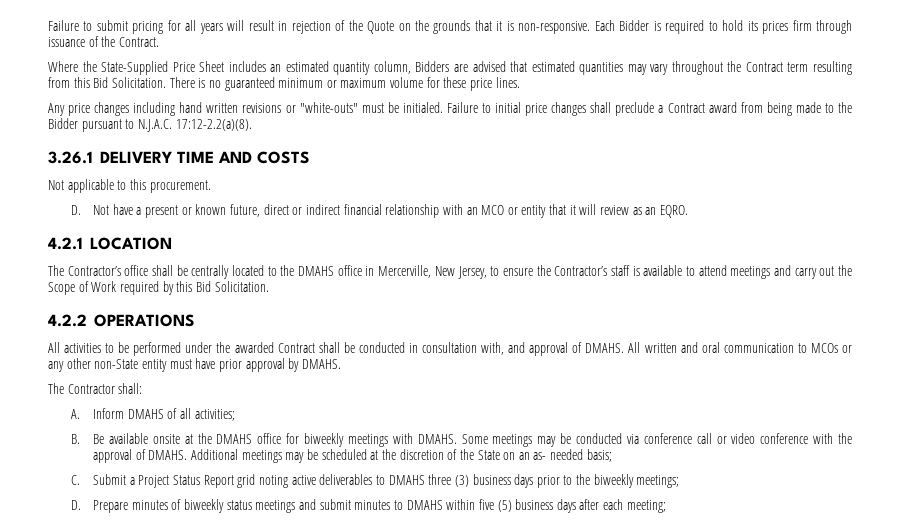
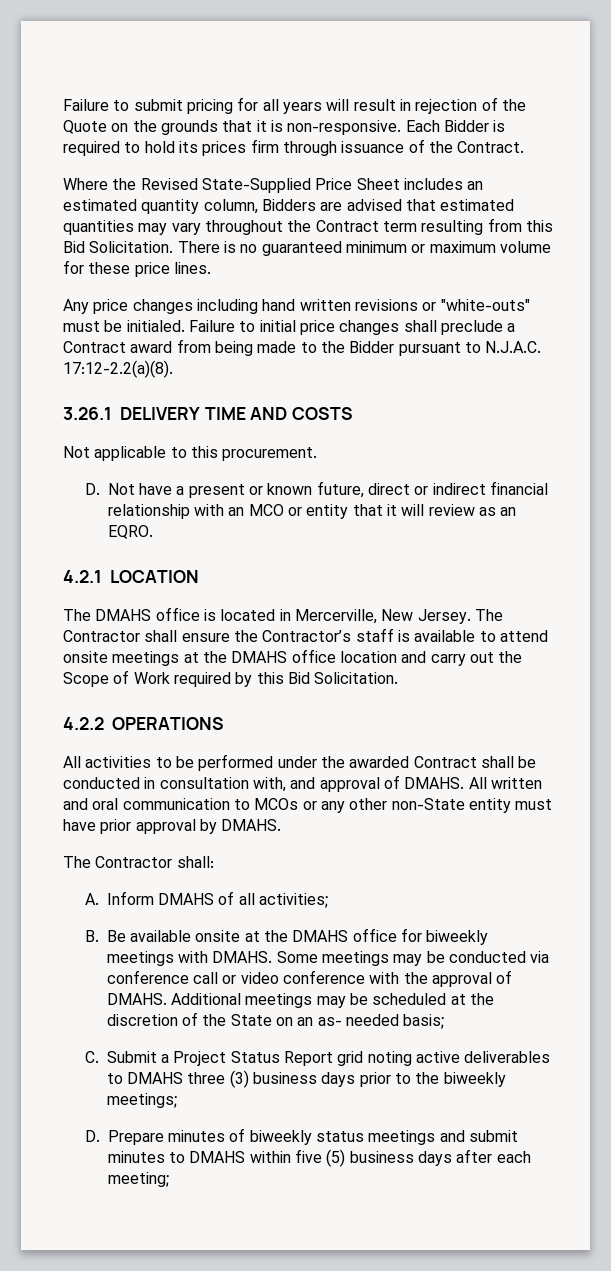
- Where the State-Supplied Price Sheet includes an estimated quantity column, Bidders are advised that estimated quantities may vary throughout the Contract term resulting from this Bid Solicitation.
+ Where the Revised State-Supplied Price Sheet includes an estimated quantity column, Bidders are advised that estimated quantities may vary throughout the Contract term resulting from this Bid Solicitation.
- The Contractor’s office shall be centrally located to the DMAHS office in Mercerville, New Jersey, to ensure the Contractor’s staff is available to attend meetings and carry out the Scope of Work required by this Bid Solicitation.
+ The DMAHS office is located in Mercerville, New Jersey. The Contractor shall ensure the Contractor’s staff is available to attend onsite meetings at the DMAHS office location and carry out the Scope of Work required by this Bid Solicitation.

